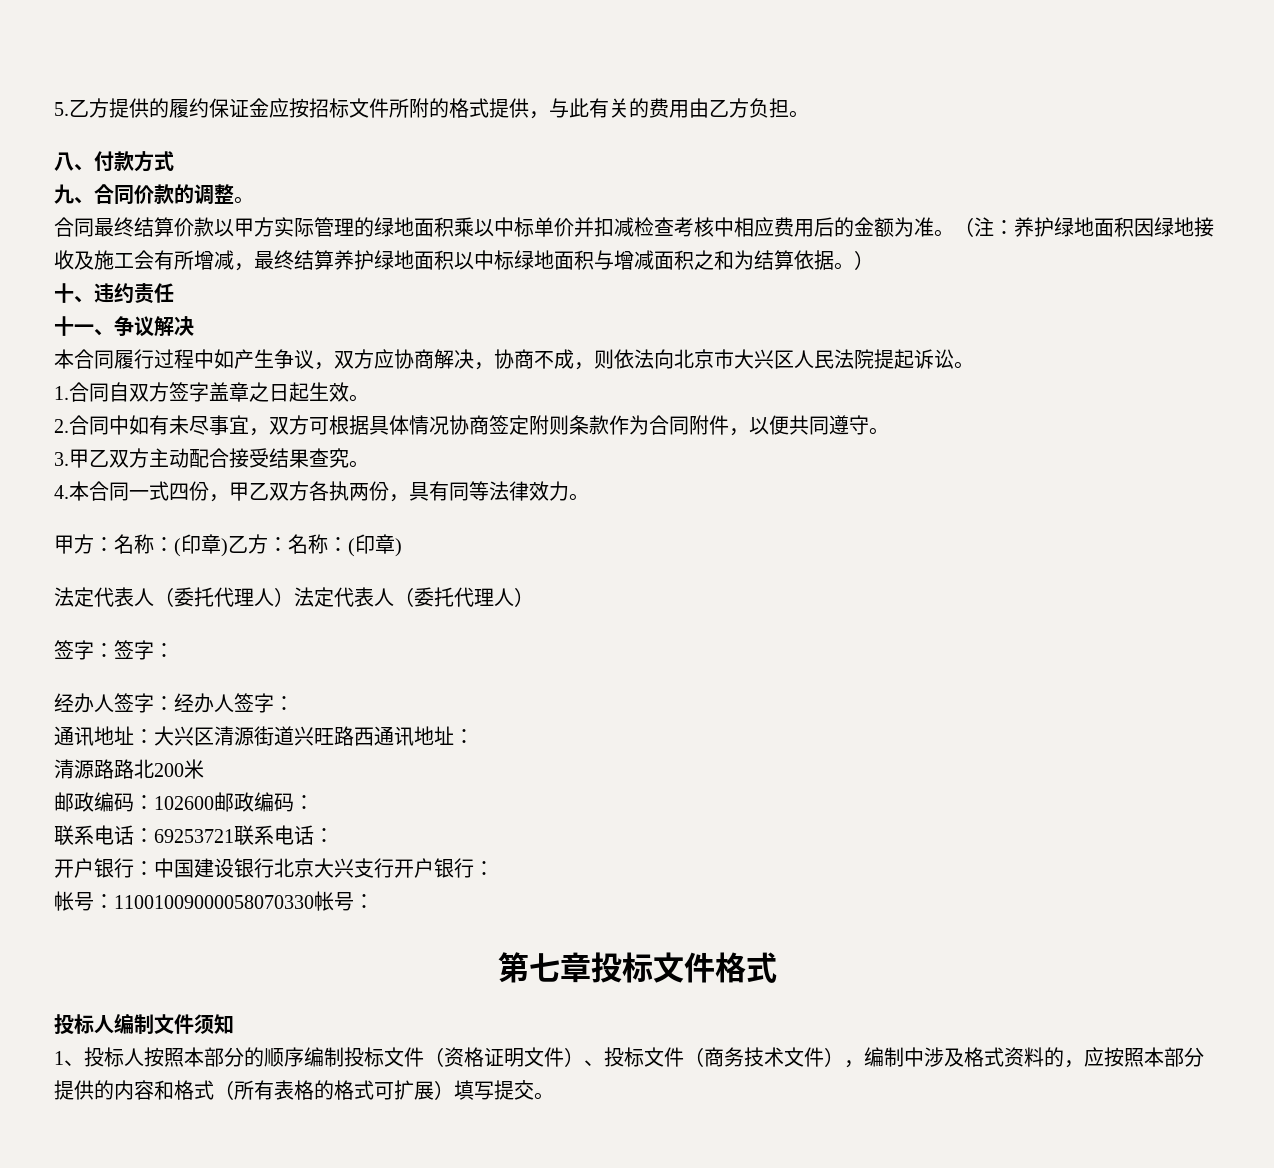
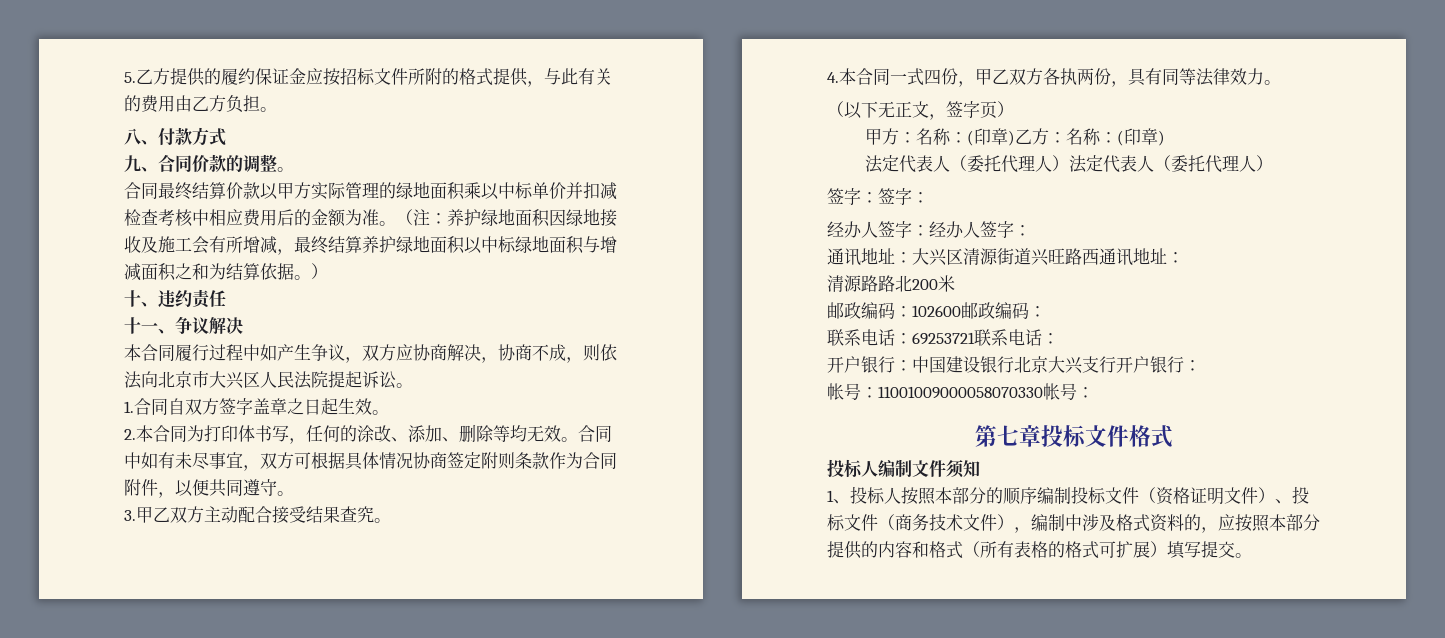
- 2.合同中如有未尽事宜，双方可根据具体情况协商签定附则条款作为合同附件，以便共同遵守。
+ 2.本合同为打印体书写，任何的涂改、添加、删除等均无效。合同中如有未尽事宜，双方可根据具体情况协商签定附则条款作为合同附件，以便共同遵守。
+ （以下无正文，签字页）

